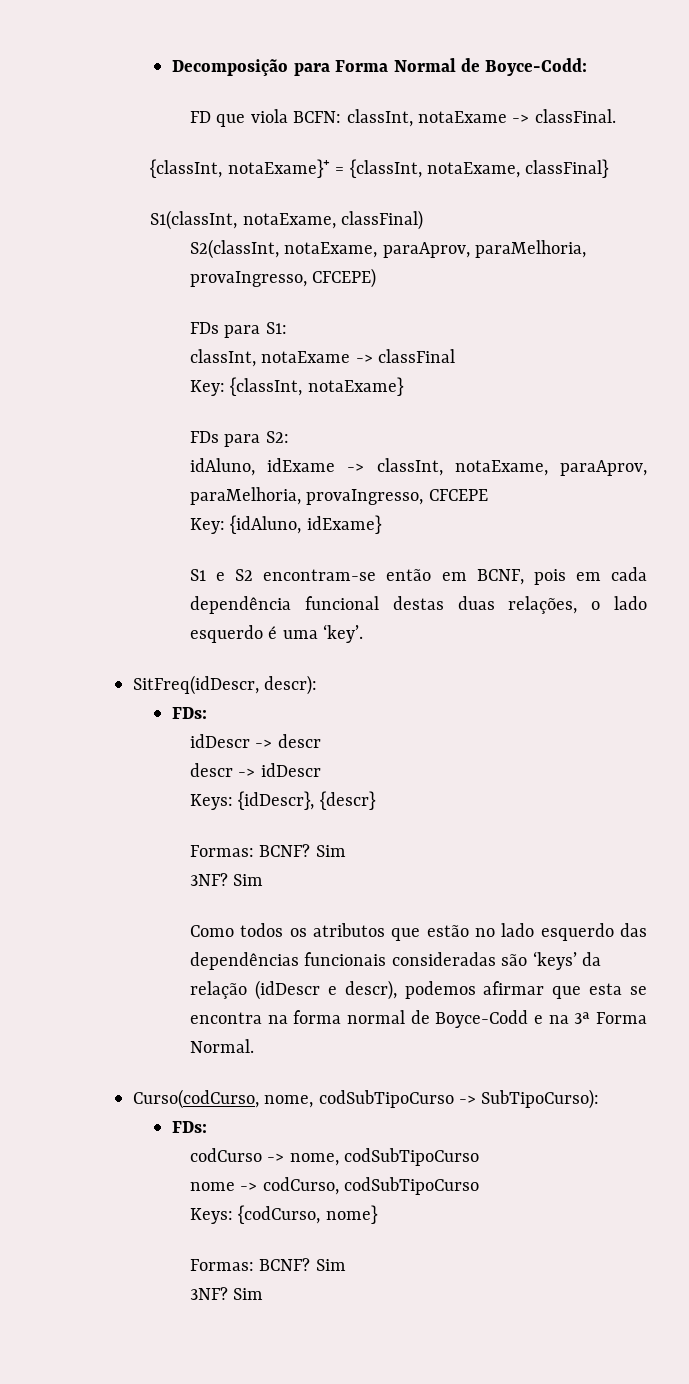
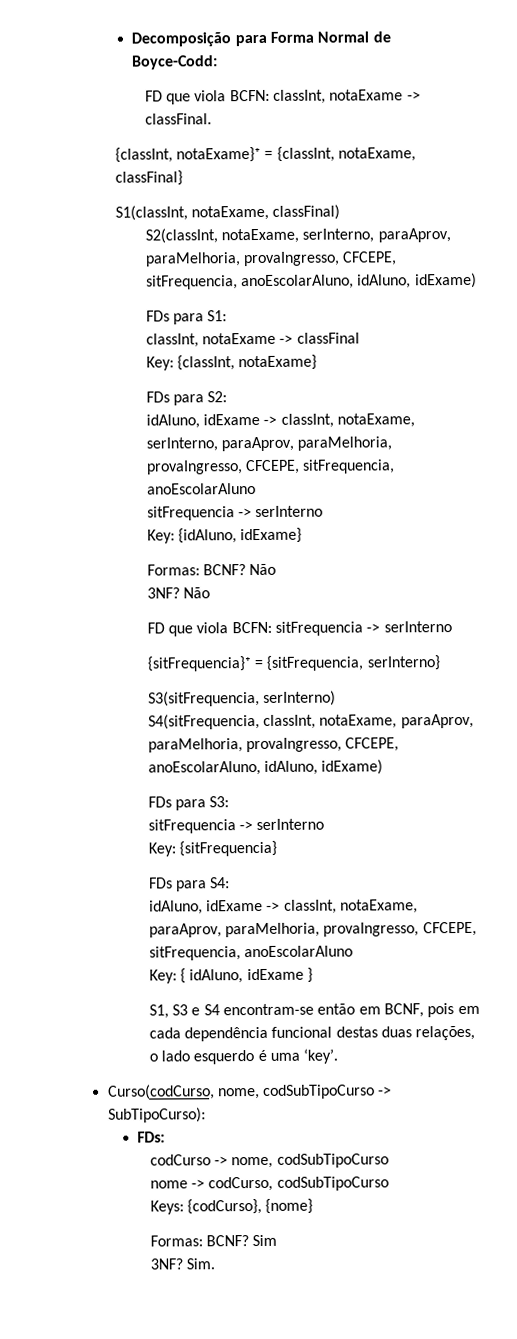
- S2(classInt, notaExame, paraAprov, paraMelhoria, provaIngresso, CFCEPE)
+ S2(classInt, notaExame, serInterno, paraAprov, paraMelhoria, provaIngresso, CFCEPE, sitFrequencia, anoEscolarAluno, idAluno, idExame)
- idAluno, idExame -> classInt, notaExame, paraAprov, paraMelhoria, provaIngresso, CFCEPE
+ idAluno, idExame -> classInt, notaExame, serInterno, paraAprov, paraMelhoria, provaIngresso, CFCEPE, sitFrequencia, anoEscolarAluno
+ sitFrequencia -> serInterno
  Key: {idAluno, idExame}
- S1 e S2 encontram-se então em BCNF, pois em cada dependência funcional destas duas relações, o lado esquerdo é uma ‘key’.
+ Formas: BCNF? Não
+ 3NF? Não
+ FD que viola BCFN: sitFrequencia -> serInterno
+ {sitFrequencia}⁺ = {sitFrequencia, serInterno}
+ S3(sitFrequencia, serInterno)
+ S4(sitFrequencia, classInt, notaExame, paraAprov, paraMelhoria, provaIngresso, CFCEPE, anoEscolarAluno, idAluno, idExame)
+ FDs para S3:
+ sitFrequencia -> serInterno
+ Key: {sitFrequencia}
+ FDs para S4:
+ idAluno, idExame -> classInt, notaExame, paraAprov, paraMelhoria, provaIngresso, CFCEPE, sitFrequencia, anoEscolarAluno
+ Key: { idAluno, idExame }
+ S1, S3 e S4 encontram-se então em BCNF, pois em cada dependência funcional destas duas relações, o lado esquerdo é uma ‘key’.
- SitFreq(idDescr, descr):
- FDs:
- idDescr -> descr
- descr -> idDescr
- Keys: {idDescr}, {descr}
- Formas: BCNF? Sim
- 3NF? Sim
- Como todos os atributos que estão no lado esquerdo das dependências funcionais consideradas são ‘keys’ da relação (idDescr e descr), podemos afirmar que esta se encontra na forma normal de Boyce-Codd e na 3ª Forma Normal.
- Keys: {codCurso, nome}
+ Keys: {codCurso}, {nome}
  Formas: BCNF? Sim
- 3NF? Sim
+ 3NF? Sim.

